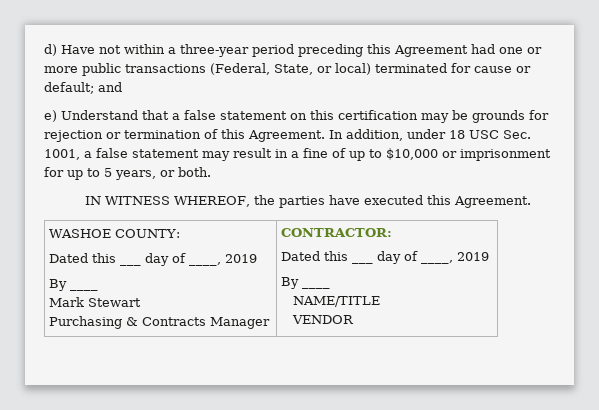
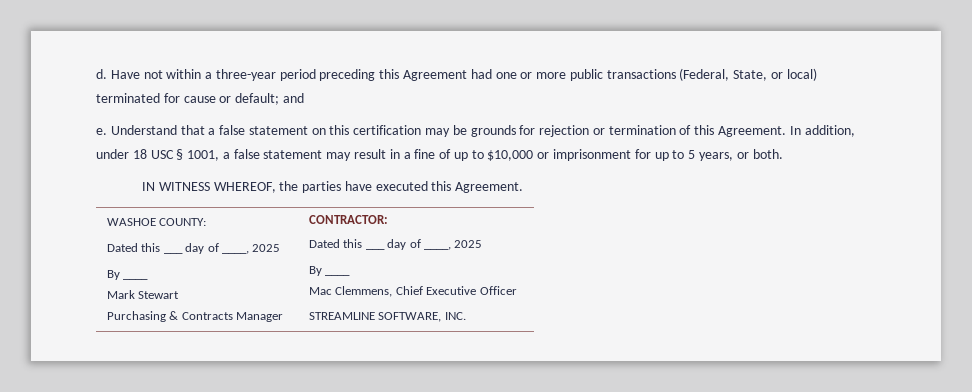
- d) Have not within a three-year period preceding this Agreement had one or more public transactions (Federal, State, or local) terminated for cause or default; and
+ d. Have not within a three-year period preceding this Agreement had one or more public transactions (Federal, State, or local) terminated for cause or default; and
- e) Understand that a false statement on this certification may be grounds for rejection or termination of this Agreement.
+ e. Understand that a false statement on this certification may be grounds for rejection or termination of this Agreement.
- In addition, under 18 USC Sec. 1001, a false statement may result in a fine of up to $10,000 or imprisonment for up to 5 years, or both.
+ In addition, under 18 USC § 1001, a false statement may result in a fine of up to $10,000 or imprisonment for up to 5 years, or both.
  WASHOE COUNTY:
- Dated this ___ day of ____, 2019
+ Dated this ___ day of ____, 2025
  By ____
  Mark Stewart
  Purchasing & Contracts Manager | CONTRACTOR:
- Dated this ___ day of ____, 2019
+ Dated this ___ day of ____, 2025
  By ____
- NAME/TITLE
- VENDOR
+ Mac Clemmens, Chief Executive Officer
+ STREAMLINE SOFTWARE, INC.

